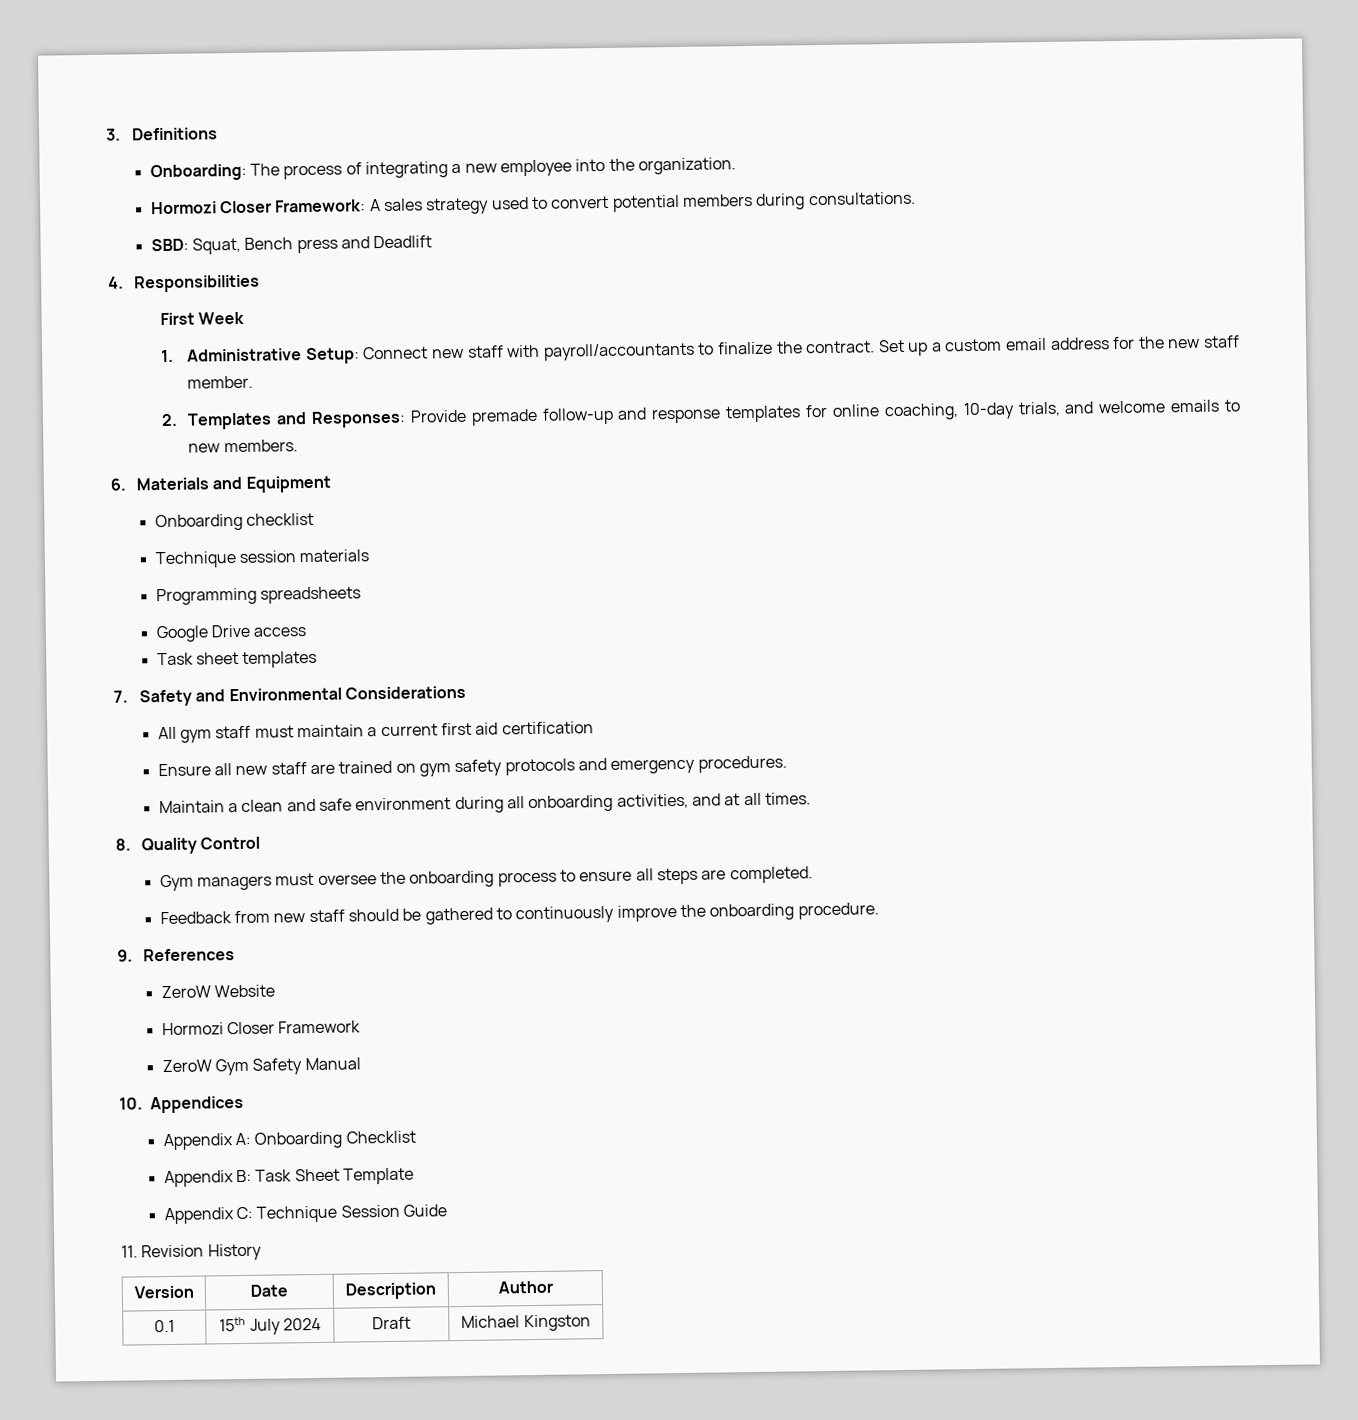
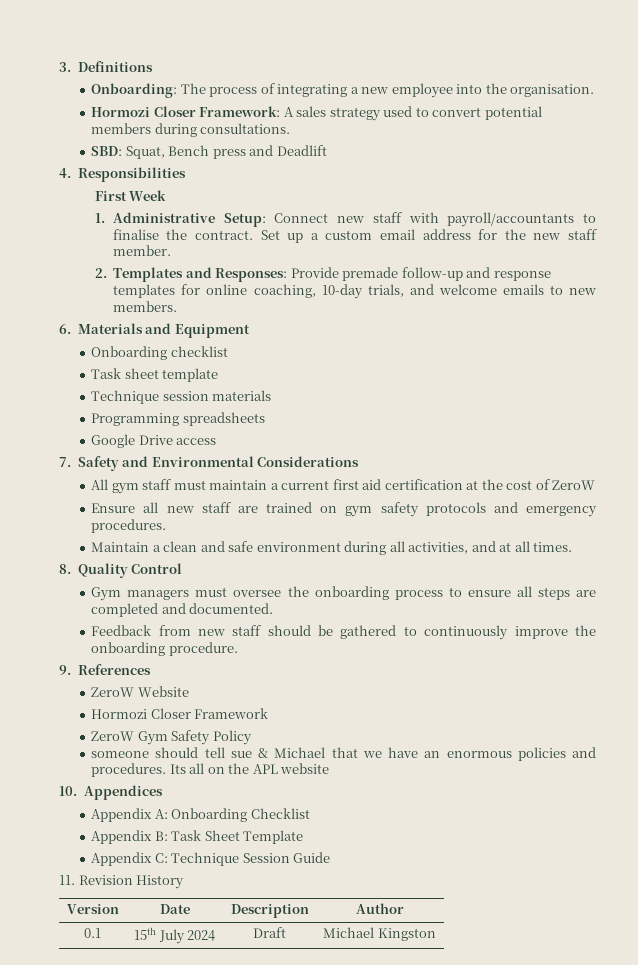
- Onboarding: The process of integrating a new employee into the organization.
+ Onboarding: The process of integrating a new employee into the organisation.
- 1. Administrative Setup: Connect new staff with payroll/accountants to finalize the contract.
+ 1. Administrative Setup: Connect new staff with payroll/accountants to finalise the contract.
+ Task sheet template
- Task sheet templates
- All gym staff must maintain a current first aid certification
+ All gym staff must maintain a current first aid certification at the cost of ZeroW
- Maintain a clean and safe environment during all onboarding activities, and at all times.
+ Maintain a clean and safe environment during all activities, and at all times.
- Gym managers must oversee the onboarding process to ensure all steps are completed.
+ Gym managers must oversee the onboarding process to ensure all steps are completed and documented.
- ZeroW Gym Safety Manual
+ ZeroW Gym Safety Policy
+ someone should tell sue & Michael that we have an enormous policies and procedures. Its all on the APL website

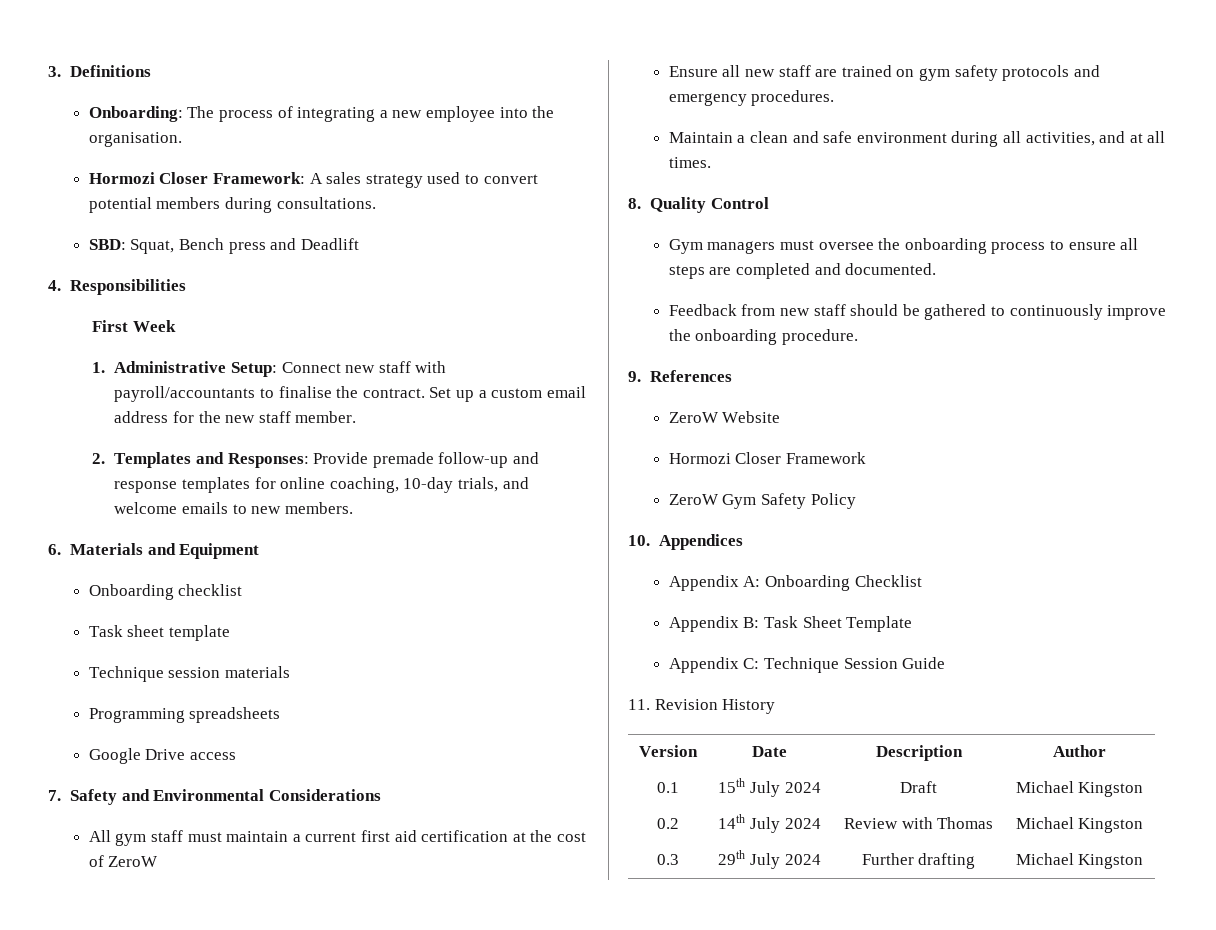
- someone should tell sue & Michael that we have an enormous policies and procedures. Its all on the APL website
+ 0.2 | 14th July 2024 | Review with Thomas | Michael Kingston
+ 0.3 | 29th July 2024 | Further drafting | Michael Kingston

